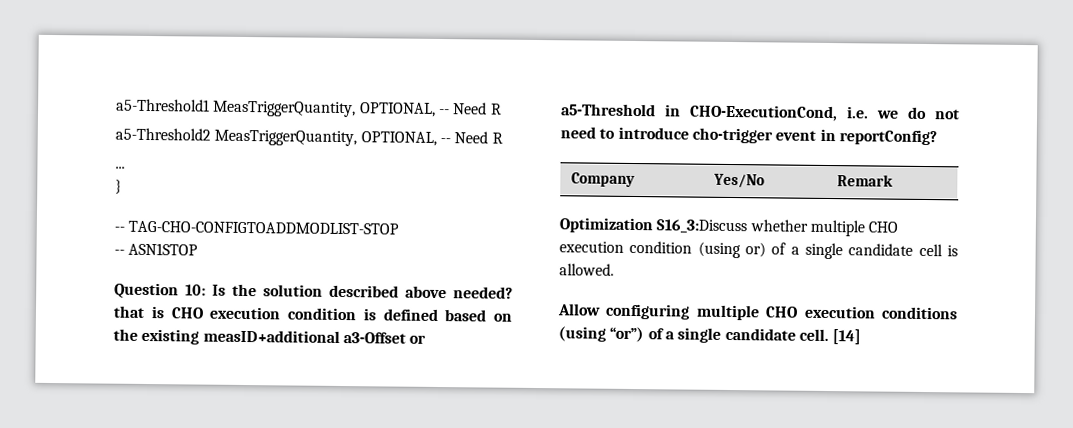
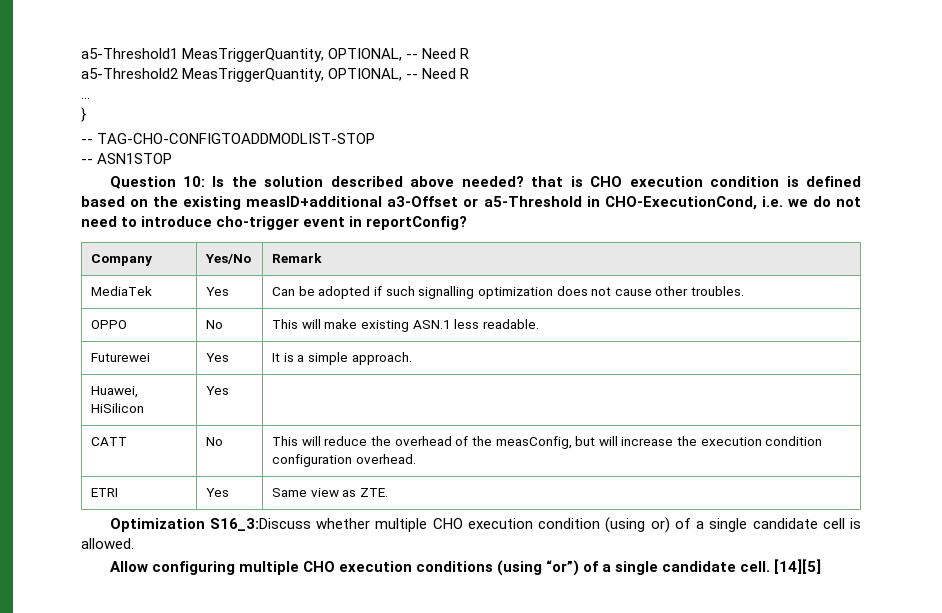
+ MediaTek | Yes | Can be adopted if such signalling optimization does not cause other troubles.
+ OPPO | No | This will make existing ASN.1 less readable.
+ Futurewei | Yes | It is a simple approach.
+ Huawei, HiSilicon | Yes |
+ CATT | No | This will reduce the overhead of the measConfig, but will increase the execution condition configuration overhead.
+ ETRI | Yes | Same view as ZTE.
- [14]
+ [14][5]

